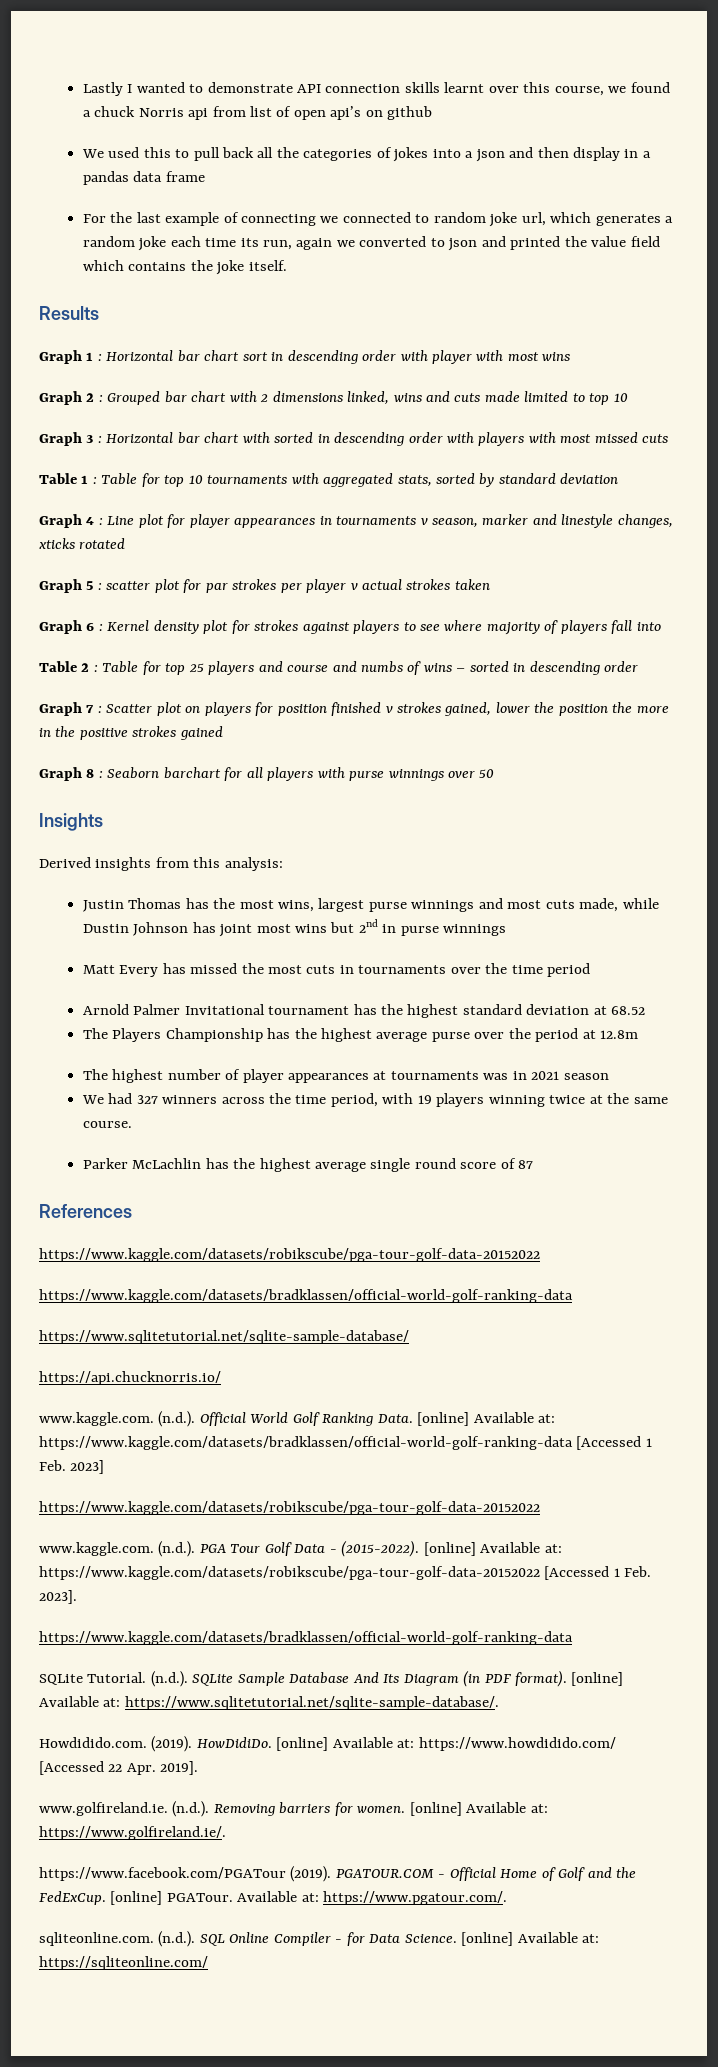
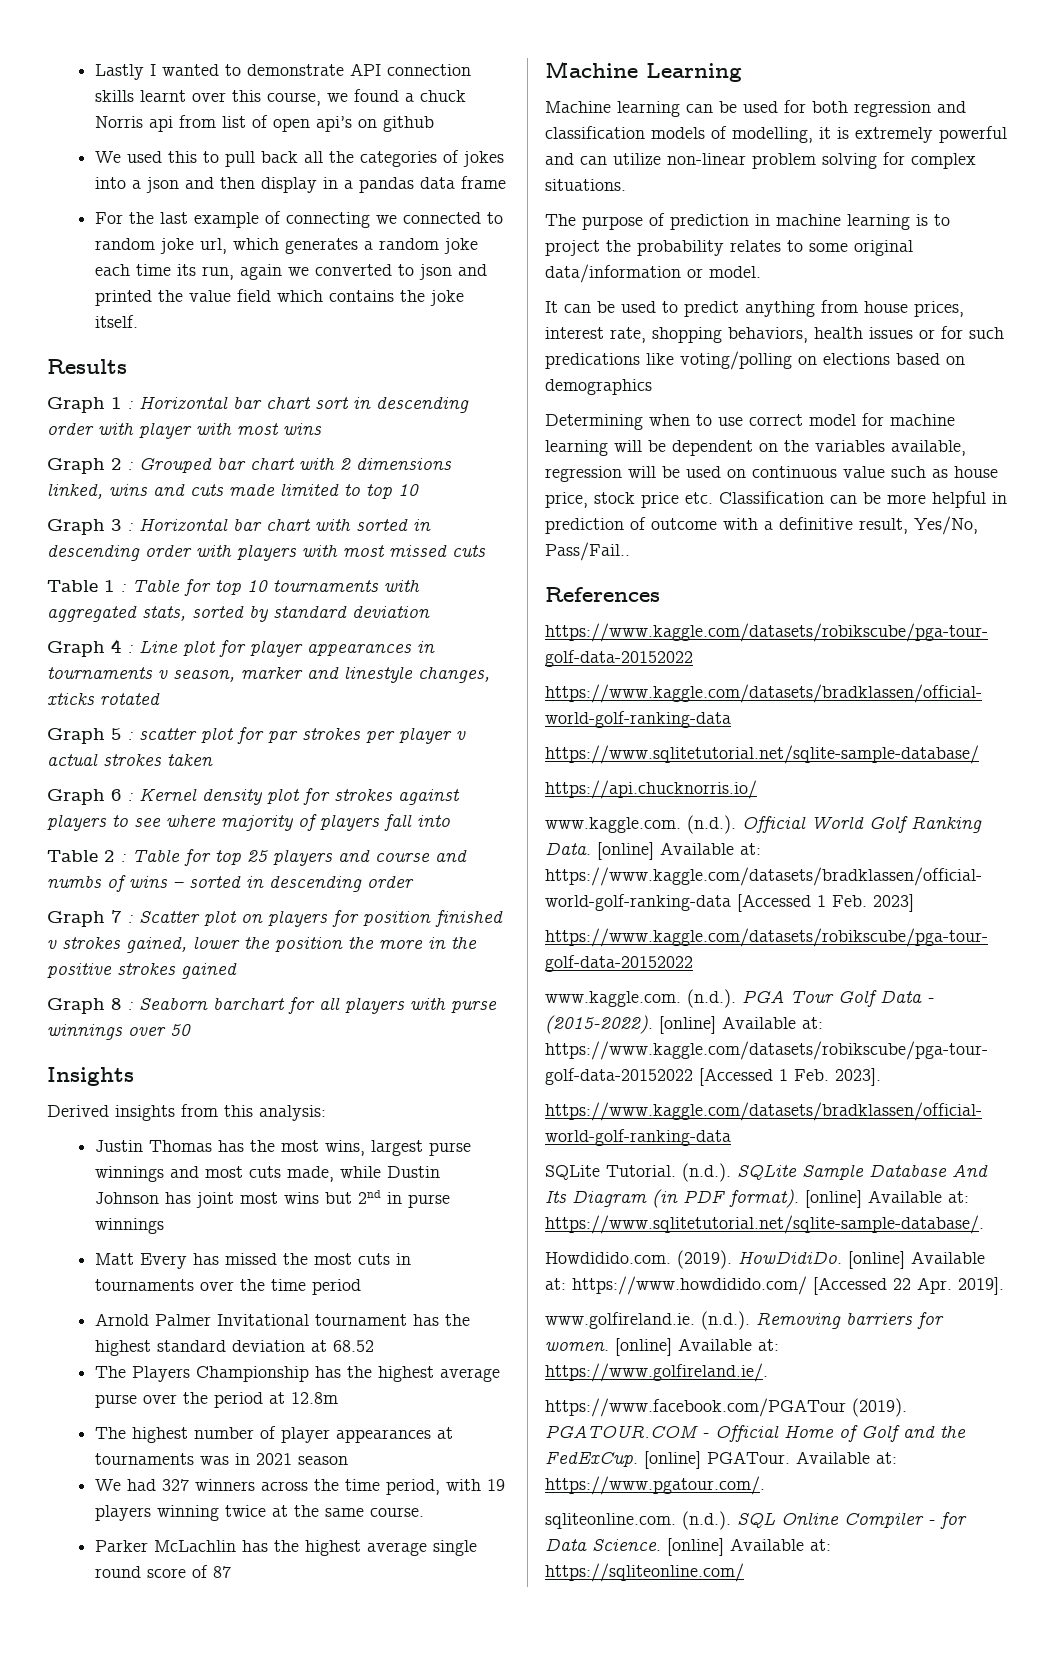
+ Machine Learning
+ Machine learning can be used for both regression and classification models of modelling, it is extremely powerful and can utilize non-linear problem solving for complex situations.
+ The purpose of prediction in machine learning is to project the probability relates to some original data/information or model.
+ It can be used to predict anything from house prices, interest rate, shopping behaviors, health issues or for such predications like voting/polling on elections based on demographics
+ Determining when to use correct model for machine learning will be dependent on the variables available, regression will be used on continuous value such as house price, stock price etc. Classification can be more helpful in prediction of outcome with a definitive result, Yes/No, Pass/Fail..

